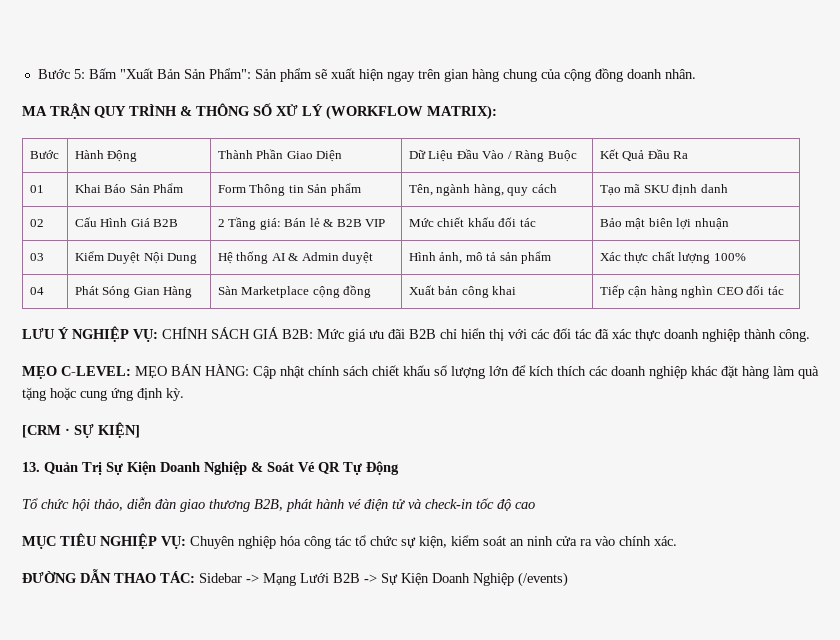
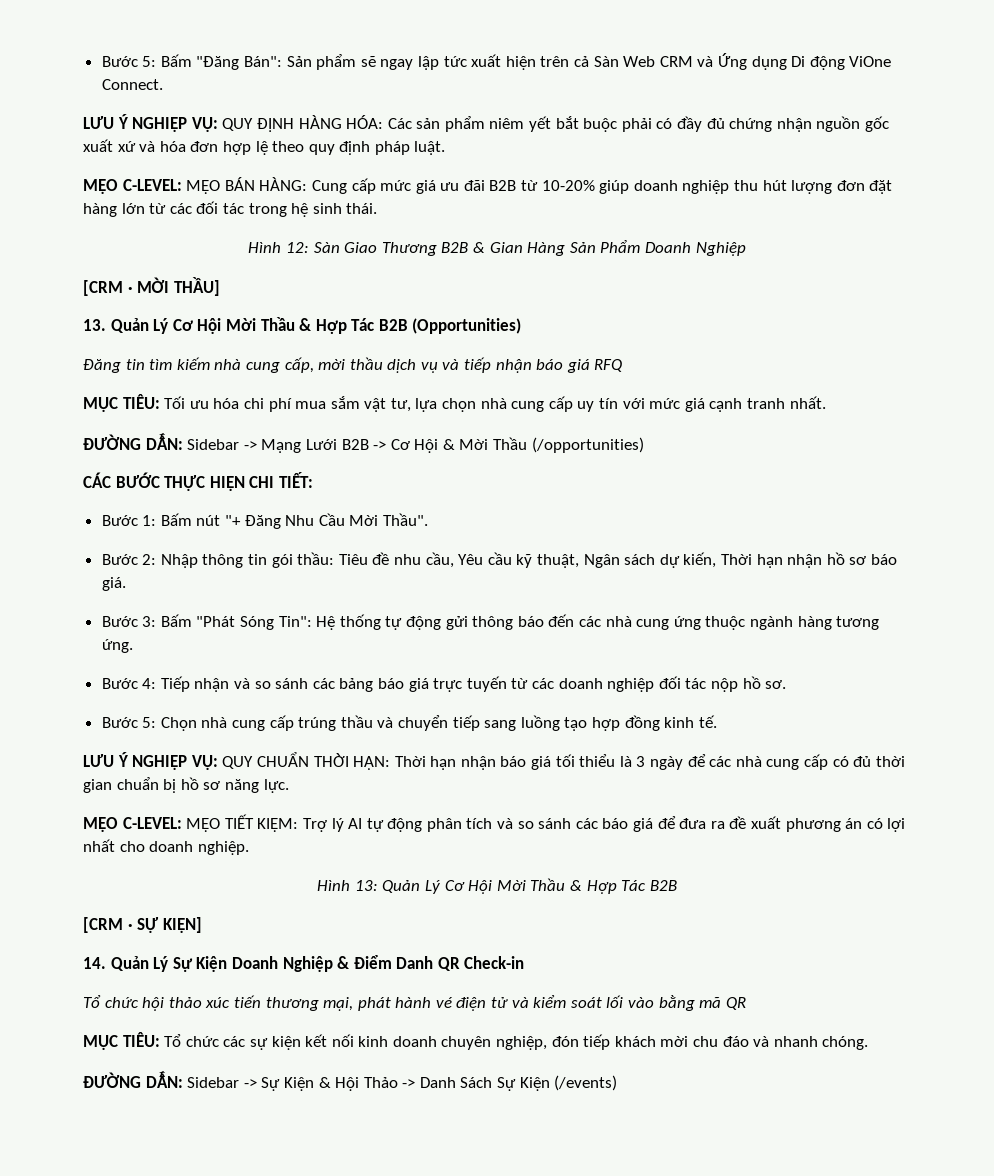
- Bước 5: Bấm "Xuất Bản Sản Phẩm": Sản phẩm sẽ xuất hiện ngay trên gian hàng chung của cộng đồng doanh nhân.
- MA TRẬN QUY TRÌNH & THÔNG SỐ XỬ LÝ (WORKFLOW MATRIX):
- Bước | Hành Động | Thành Phần Giao Diện | Dữ Liệu Đầu Vào / Ràng Buộc | Kết Quả Đầu Ra
- 01 | Khai Báo Sản Phẩm | Form Thông tin Sản phẩm | Tên, ngành hàng, quy cách | Tạo mã SKU định danh
- 02 | Cấu Hình Giá B2B | 2 Tầng giá: Bán lẻ & B2B VIP | Mức chiết khấu đối tác | Bảo mật biên lợi nhuận
- 03 | Kiểm Duyệt Nội Dung | Hệ thống AI & Admin duyệt | Hình ảnh, mô tả sản phẩm | Xác thực chất lượng 100%
- 04 | Phát Sóng Gian Hàng | Sàn Marketplace cộng đồng | Xuất bản công khai | Tiếp cận hàng nghìn CEO đối tác
- LƯU Ý NGHIỆP VỤ: CHÍNH SÁCH GIÁ B2B: Mức giá ưu đãi B2B chỉ hiển thị với các đối tác đã xác thực doanh nghiệp thành công.
+ Bước 5: Bấm "Đăng Bán": Sản phẩm sẽ ngay lập tức xuất hiện trên cả Sàn Web CRM và Ứng dụng Di động ViOne Connect.
+ LƯU Ý NGHIỆP VỤ: QUY ĐỊNH HÀNG HÓA: Các sản phẩm niêm yết bắt buộc phải có đầy đủ chứng nhận nguồn gốc xuất xứ và hóa đơn hợp lệ theo quy định pháp luật.
- MẸO C-LEVEL: MẸO BÁN HÀNG: Cập nhật chính sách chiết khấu số lượng lớn để kích thích các doanh nghiệp khác đặt hàng làm quà tặng hoặc cung ứng định kỳ.
+ MẸO C-LEVEL: MẸO BÁN HÀNG: Cung cấp mức giá ưu đãi B2B từ 10-20% giúp doanh nghiệp thu hút lượng đơn đặt hàng lớn từ các đối tác trong hệ sinh thái.
+ Hình 12: Sàn Giao Thương B2B & Gian Hàng Sản Phẩm Doanh Nghiệp
+ [CRM · MỜI THẦU]
+ 13. Quản Lý Cơ Hội Mời Thầu & Hợp Tác B2B (Opportunities)
+ Đăng tin tìm kiếm nhà cung cấp, mời thầu dịch vụ và tiếp nhận báo giá RFQ
+ MỤC TIÊU: Tối ưu hóa chi phí mua sắm vật tư, lựa chọn nhà cung cấp uy tín với mức giá cạnh tranh nhất.
+ ĐƯỜNG DẪN: Sidebar -> Mạng Lưới B2B -> Cơ Hội & Mời Thầu (/opportunities)
+ CÁC BƯỚC THỰC HIỆN CHI TIẾT:
+ Bước 1: Bấm nút "+ Đăng Nhu Cầu Mời Thầu".
+ Bước 2: Nhập thông tin gói thầu: Tiêu đề nhu cầu, Yêu cầu kỹ thuật, Ngân sách dự kiến, Thời hạn nhận hồ sơ báo giá.
+ Bước 3: Bấm "Phát Sóng Tin": Hệ thống tự động gửi thông báo đến các nhà cung ứng thuộc ngành hàng tương ứng.
+ Bước 4: Tiếp nhận và so sánh các bảng báo giá trực tuyến từ các doanh nghiệp đối tác nộp hồ sơ.
+ Bước 5: Chọn nhà cung cấp trúng thầu và chuyển tiếp sang luồng tạo hợp đồng kinh tế.
+ LƯU Ý NGHIỆP VỤ: QUY CHUẨN THỜI HẠN: Thời hạn nhận báo giá tối thiểu là 3 ngày để các nhà cung cấp có đủ thời gian chuẩn bị hồ sơ năng lực.
+ MẸO C-LEVEL: MẸO TIẾT KIỆM: Trợ lý AI tự động phân tích và so sánh các báo giá để đưa ra đề xuất phương án có lợi nhất cho doanh nghiệp.
+ Hình 13: Quản Lý Cơ Hội Mời Thầu & Hợp Tác B2B
- 13. Quản Trị Sự Kiện Doanh Nghiệp & Soát Vé QR Tự Động
- Tổ chức hội thảo, diễn đàn giao thương B2B, phát hành vé điện tử và check-in tốc độ cao
- MỤC TIÊU NGHIỆP VỤ: Chuyên nghiệp hóa công tác tổ chức sự kiện, kiểm soát an ninh cửa ra vào chính xác.
- ĐƯỜNG DẪN THAO TÁC: Sidebar -> Mạng Lưới B2B -> Sự Kiện Doanh Nghiệp (/events)
+ 14. Quản Lý Sự Kiện Doanh Nghiệp & Điểm Danh QR Check-in
+ Tổ chức hội thảo xúc tiến thương mại, phát hành vé điện tử và kiểm soát lối vào bằng mã QR
+ MỤC TIÊU: Tổ chức các sự kiện kết nối kinh doanh chuyên nghiệp, đón tiếp khách mời chu đáo và nhanh chóng.
+ ĐƯỜNG DẪN: Sidebar -> Sự Kiện & Hội Thảo -> Danh Sách Sự Kiện (/events)

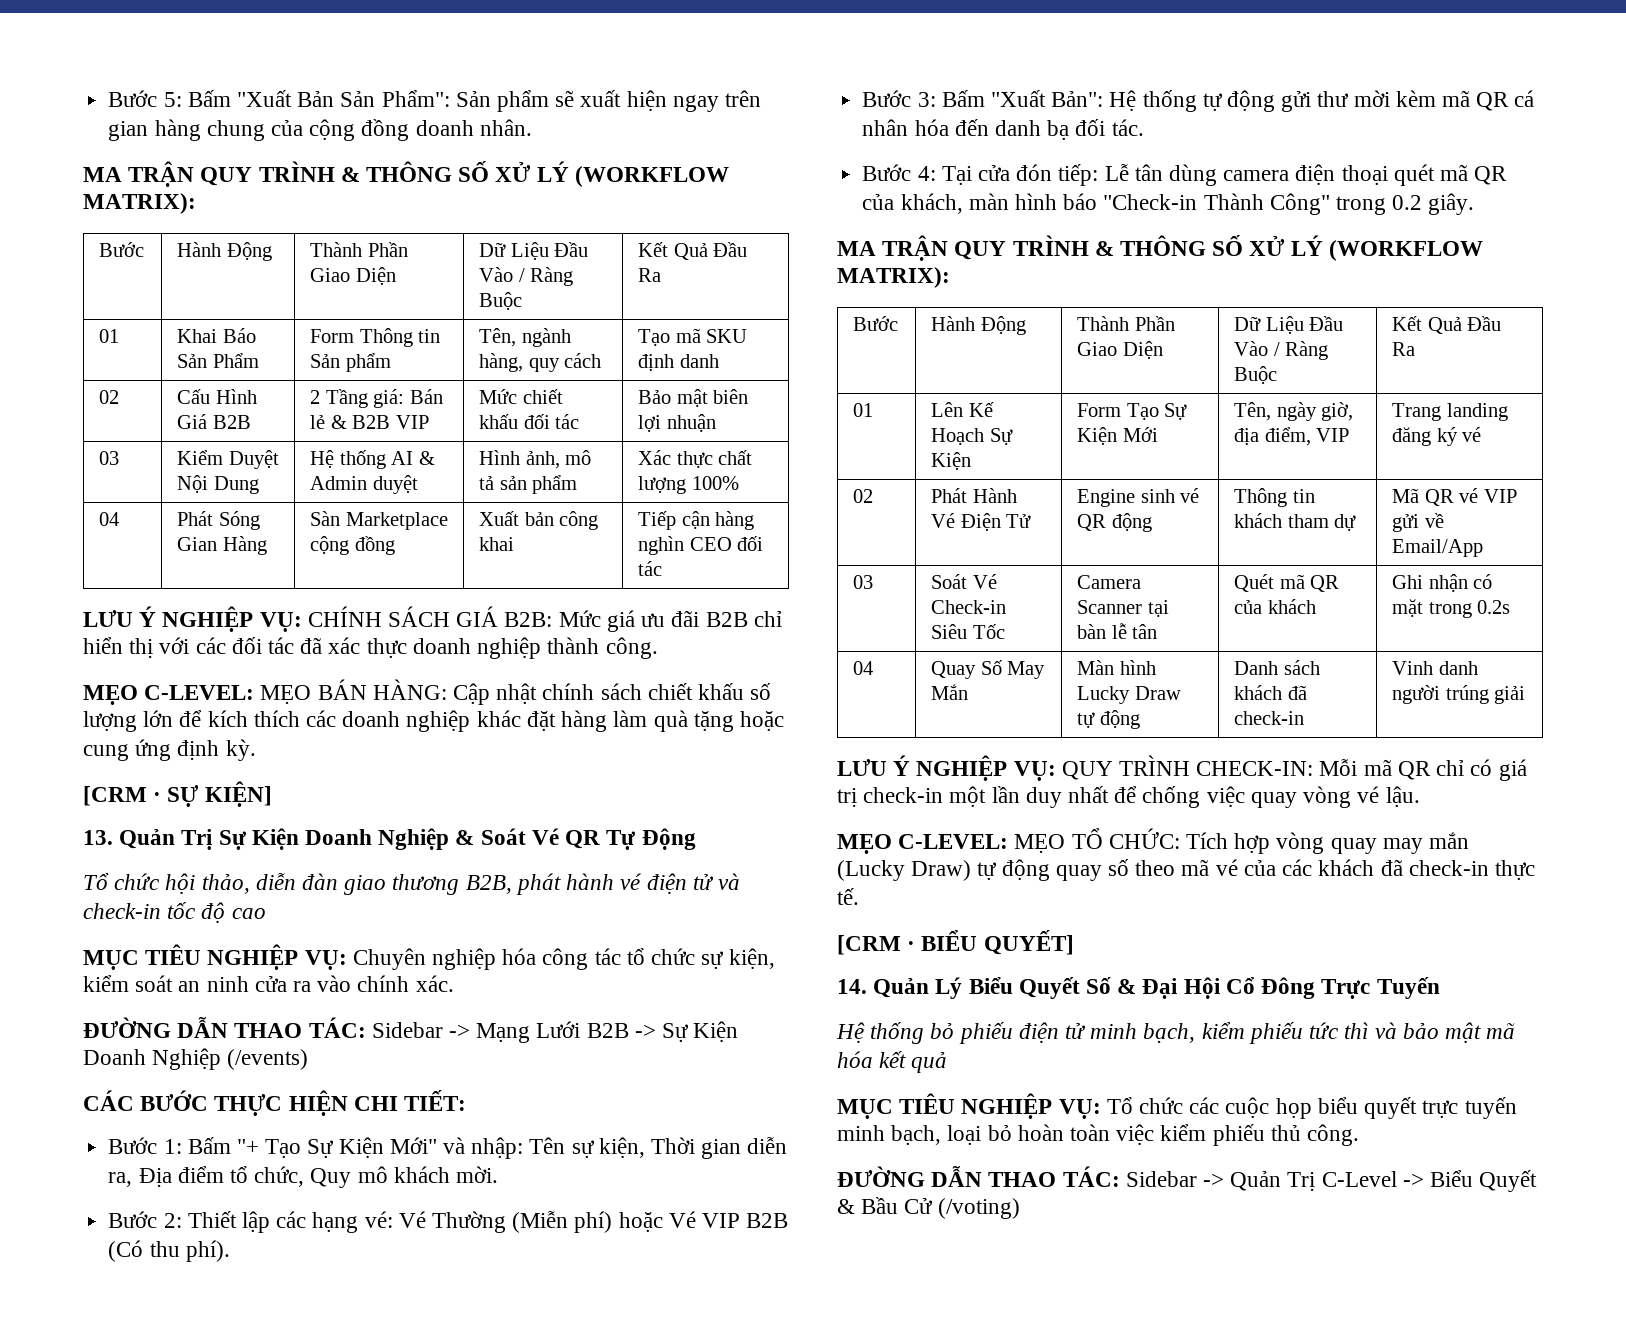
- Bước 5: Bấm "Đăng Bán": Sản phẩm sẽ ngay lập tức xuất hiện trên cả Sàn Web CRM và Ứng dụng Di động ViOne Connect.
- LƯU Ý NGHIỆP VỤ: QUY ĐỊNH HÀNG HÓA: Các sản phẩm niêm yết bắt buộc phải có đầy đủ chứng nhận nguồn gốc xuất xứ và hóa đơn hợp lệ theo quy định pháp luật.
+ Bước 5: Bấm "Xuất Bản Sản Phẩm": Sản phẩm sẽ xuất hiện ngay trên gian hàng chung của cộng đồng doanh nhân.
+ MA TRẬN QUY TRÌNH & THÔNG SỐ XỬ LÝ (WORKFLOW MATRIX):
+ Bước | Hành Động | Thành Phần Giao Diện | Dữ Liệu Đầu Vào / Ràng Buộc | Kết Quả Đầu Ra
+ 01 | Khai Báo Sản Phẩm | Form Thông tin Sản phẩm | Tên, ngành hàng, quy cách | Tạo mã SKU định danh
+ 02 | Cấu Hình Giá B2B | 2 Tầng giá: Bán lẻ & B2B VIP | Mức chiết khấu đối tác | Bảo mật biên lợi nhuận
+ 03 | Kiểm Duyệt Nội Dung | Hệ thống AI & Admin duyệt | Hình ảnh, mô tả sản phẩm | Xác thực chất lượng 100%
+ 04 | Phát Sóng Gian Hàng | Sàn Marketplace cộng đồng | Xuất bản công khai | Tiếp cận hàng nghìn CEO đối tác
+ LƯU Ý NGHIỆP VỤ: CHÍNH SÁCH GIÁ B2B: Mức giá ưu đãi B2B chỉ hiển thị với các đối tác đã xác thực doanh nghiệp thành công.
- MẸO C-LEVEL: MẸO BÁN HÀNG: Cung cấp mức giá ưu đãi B2B từ 10-20% giúp doanh nghiệp thu hút lượng đơn đặt hàng lớn từ các đối tác trong hệ sinh thái.
- Hình 12: Sàn Giao Thương B2B & Gian Hàng Sản Phẩm Doanh Nghiệp
- [CRM · MỜI THẦU]
+ MẸO C-LEVEL: MẸO BÁN HÀNG: Cập nhật chính sách chiết khấu số lượng lớn để kích thích các doanh nghiệp khác đặt hàng làm quà tặng hoặc cung ứng định kỳ.
+ [CRM · SỰ KIỆN]
- 13. Quản Lý Cơ Hội Mời Thầu & Hợp Tác B2B (Opportunities)
- Đăng tin tìm kiếm nhà cung cấp, mời thầu dịch vụ và tiếp nhận báo giá RFQ
- MỤC TIÊU: Tối ưu hóa chi phí mua sắm vật tư, lựa chọn nhà cung cấp uy tín với mức giá cạnh tranh nhất.
- ĐƯỜNG DẪN: Sidebar -> Mạng Lưới B2B -> Cơ Hội & Mời Thầu (/opportunities)
+ 13. Quản Trị Sự Kiện Doanh Nghiệp & Soát Vé QR Tự Động
+ Tổ chức hội thảo, diễn đàn giao thương B2B, phát hành vé điện tử và check-in tốc độ cao
+ MỤC TIÊU NGHIỆP VỤ: Chuyên nghiệp hóa công tác tổ chức sự kiện, kiểm soát an ninh cửa ra vào chính xác.
+ ĐƯỜNG DẪN THAO TÁC: Sidebar -> Mạng Lưới B2B -> Sự Kiện Doanh Nghiệp (/events)
- Bước 1: Bấm nút "+ Đăng Nhu Cầu Mời Thầu".
- Bước 2: Nhập thông tin gói thầu: Tiêu đề nhu cầu, Yêu cầu kỹ thuật, Ngân sách dự kiến, Thời hạn nhận hồ sơ báo giá.
+ Bước 1: Bấm "+ Tạo Sự Kiện Mới" và nhập: Tên sự kiện, Thời gian diễn ra, Địa điểm tổ chức, Quy mô khách mời.
+ Bước 2: Thiết lập các hạng vé: Vé Thường (Miễn phí) hoặc Vé VIP B2B (Có thu phí).
- Bước 3: Bấm "Phát Sóng Tin": Hệ thống tự động gửi thông báo đến các nhà cung ứng thuộc ngành hàng tương ứng.
- Bước 4: Tiếp nhận và so sánh các bảng báo giá trực tuyến từ các doanh nghiệp đối tác nộp hồ sơ.
- Bước 5: Chọn nhà cung cấp trúng thầu và chuyển tiếp sang luồng tạo hợp đồng kinh tế.
- LƯU Ý NGHIỆP VỤ: QUY CHUẨN THỜI HẠN: Thời hạn nhận báo giá tối thiểu là 3 ngày để các nhà cung cấp có đủ thời gian chuẩn bị hồ sơ năng lực.
- MẸO C-LEVEL: MẸO TIẾT KIỆM: Trợ lý AI tự động phân tích và so sánh các báo giá để đưa ra đề xuất phương án có lợi nhất cho doanh nghiệp.
- Hình 13: Quản Lý Cơ Hội Mời Thầu & Hợp Tác B2B
- [CRM · SỰ KIỆN]
+ Bước 3: Bấm "Xuất Bản": Hệ thống tự động gửi thư mời kèm mã QR cá nhân hóa đến danh bạ đối tác.
+ Bước 4: Tại cửa đón tiếp: Lễ tân dùng camera điện thoại quét mã QR của khách, màn hình báo "Check-in Thành Công" trong 0.2 giây.
+ MA TRẬN QUY TRÌNH & THÔNG SỐ XỬ LÝ (WORKFLOW MATRIX):
+ Bước | Hành Động | Thành Phần Giao Diện | Dữ Liệu Đầu Vào / Ràng Buộc | Kết Quả Đầu Ra
+ 01 | Lên Kế Hoạch Sự Kiện | Form Tạo Sự Kiện Mới | Tên, ngày giờ, địa điểm, VIP | Trang landing đăng ký vé
+ 02 | Phát Hành Vé Điện Tử | Engine sinh vé QR động | Thông tin khách tham dự | Mã QR vé VIP gửi về Email/App
+ 03 | Soát Vé Check-in Siêu Tốc | Camera Scanner tại bàn lễ tân | Quét mã QR của khách | Ghi nhận có mặt trong 0.2s
+ 04 | Quay Số May Mắn | Màn hình Lucky Draw tự động | Danh sách khách đã check-in | Vinh danh người trúng giải
+ LƯU Ý NGHIỆP VỤ: QUY TRÌNH CHECK-IN: Mỗi mã QR chỉ có giá trị check-in một lần duy nhất để chống việc quay vòng vé lậu.
+ MẸO C-LEVEL: MẸO TỔ CHỨC: Tích hợp vòng quay may mắn (Lucky Draw) tự động quay số theo mã vé của các khách đã check-in thực tế.
+ [CRM · BIỂU QUYẾT]
- 14. Quản Lý Sự Kiện Doanh Nghiệp & Điểm Danh QR Check-in
- Tổ chức hội thảo xúc tiến thương mại, phát hành vé điện tử và kiểm soát lối vào bằng mã QR
- MỤC TIÊU: Tổ chức các sự kiện kết nối kinh doanh chuyên nghiệp, đón tiếp khách mời chu đáo và nhanh chóng.
- ĐƯỜNG DẪN: Sidebar -> Sự Kiện & Hội Thảo -> Danh Sách Sự Kiện (/events)
+ 14. Quản Lý Biểu Quyết Số & Đại Hội Cổ Đông Trực Tuyến
+ Hệ thống bỏ phiếu điện tử minh bạch, kiểm phiếu tức thì và bảo mật mã hóa kết quả
+ MỤC TIÊU NGHIỆP VỤ: Tổ chức các cuộc họp biểu quyết trực tuyến minh bạch, loại bỏ hoàn toàn việc kiểm phiếu thủ công.
+ ĐƯỜNG DẪN THAO TÁC: Sidebar -> Quản Trị C-Level -> Biểu Quyết & Bầu Cử (/voting)

